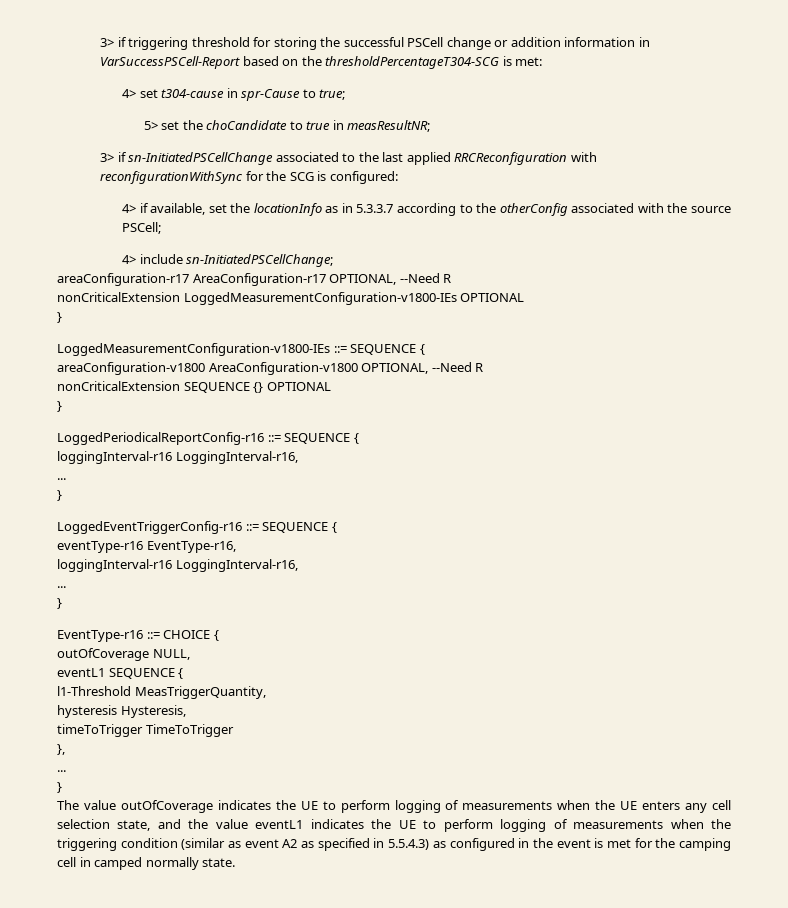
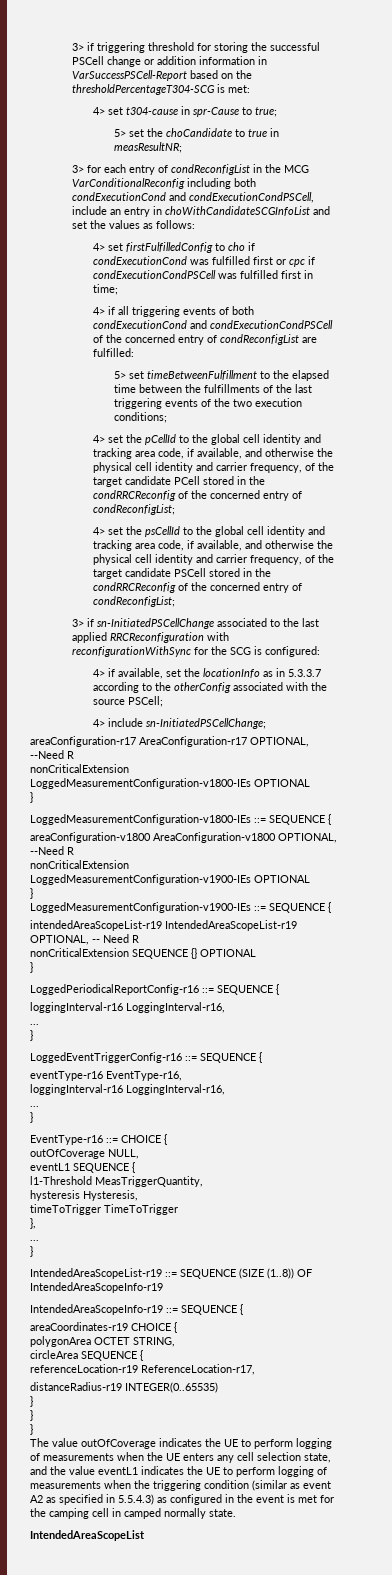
+ 3> for each entry of condReconfigList in the MCG VarConditionalReconfig including both condExecutionCond and condExecutionCondPSCell, include an entry in choWithCandidateSCGInfoList and set the values as follows:
+ 4> set firstFulfilledConfig to cho if condExecutionCond was fulfilled first or cpc if condExecutionCondPSCell was fulfilled first in time;
+ 4> if all triggering events of both condExecutionCond and condExecutionCondPSCell of the concerned entry of condReconfigList are fulfilled:
+ 5> set timeBetweenFulfillment to the elapsed time between the fulfillments of the last triggering events of the two execution conditions;
+ 4> set the pCellId to the global cell identity and tracking area code, if available, and otherwise the physical cell identity and carrier frequency, of the target candidate PCell stored in the condRRCReconfig of the concerned entry of condReconfigList;
+ 4> set the psCellId to the global cell identity and tracking area code, if available, and otherwise the physical cell identity and carrier frequency, of the target candidate PSCell stored in the condRRCReconfig of the concerned entry of condReconfigList;
+ nonCriticalExtension LoggedMeasurementConfiguration-v1900-IEs OPTIONAL
+ }
+ LoggedMeasurementConfiguration-v1900-IEs ::= SEQUENCE {
+ intendedAreaScopeList-r19 IntendedAreaScopeList-r19 OPTIONAL, -- Need R
+ IntendedAreaScopeList-r19 ::= SEQUENCE (SIZE (1..8)) OF IntendedAreaScopeInfo-r19
+ IntendedAreaScopeInfo-r19 ::= SEQUENCE {
+ areaCoordinates-r19 CHOICE {
+ polygonArea OCTET STRING,
+ circleArea SEQUENCE {
+ referenceLocation-r19 ReferenceLocation-r17,
+ distanceRadius-r19 INTEGER(0..65535)
+ }
+ }
+ }
+ IntendedAreaScopeList

